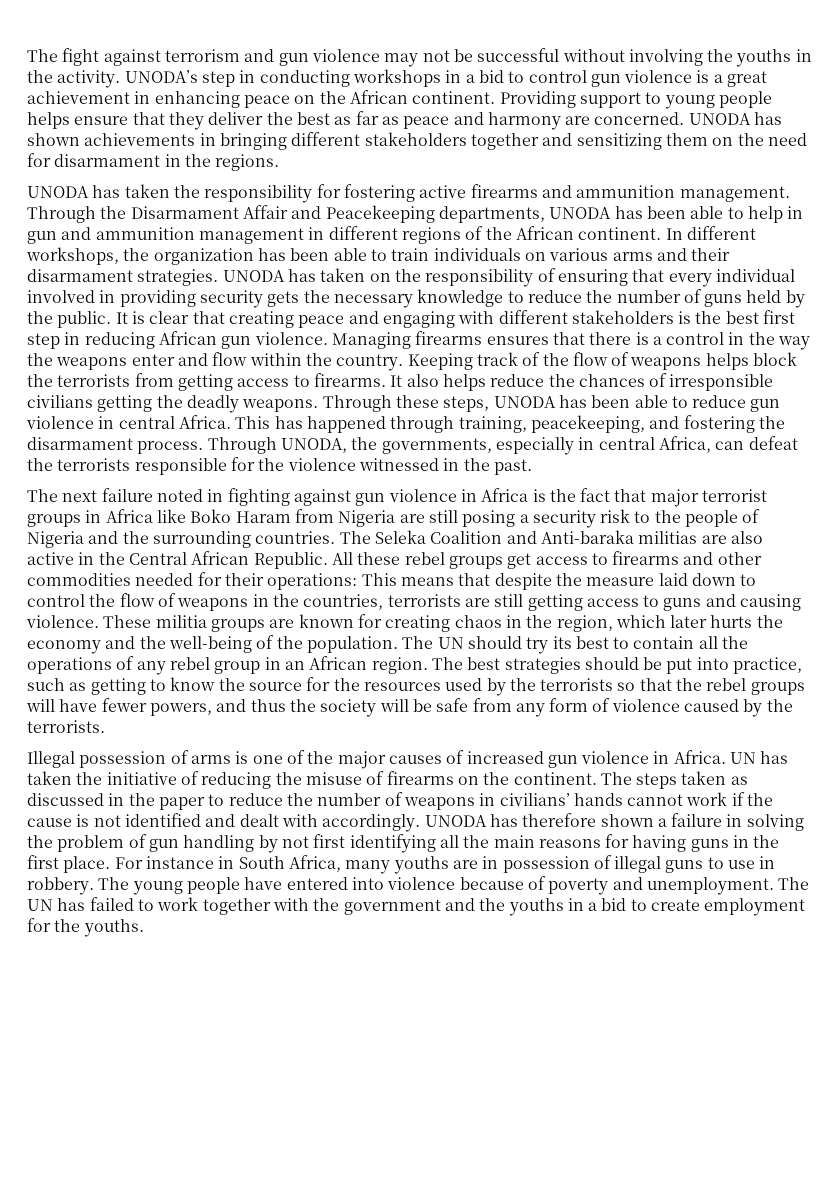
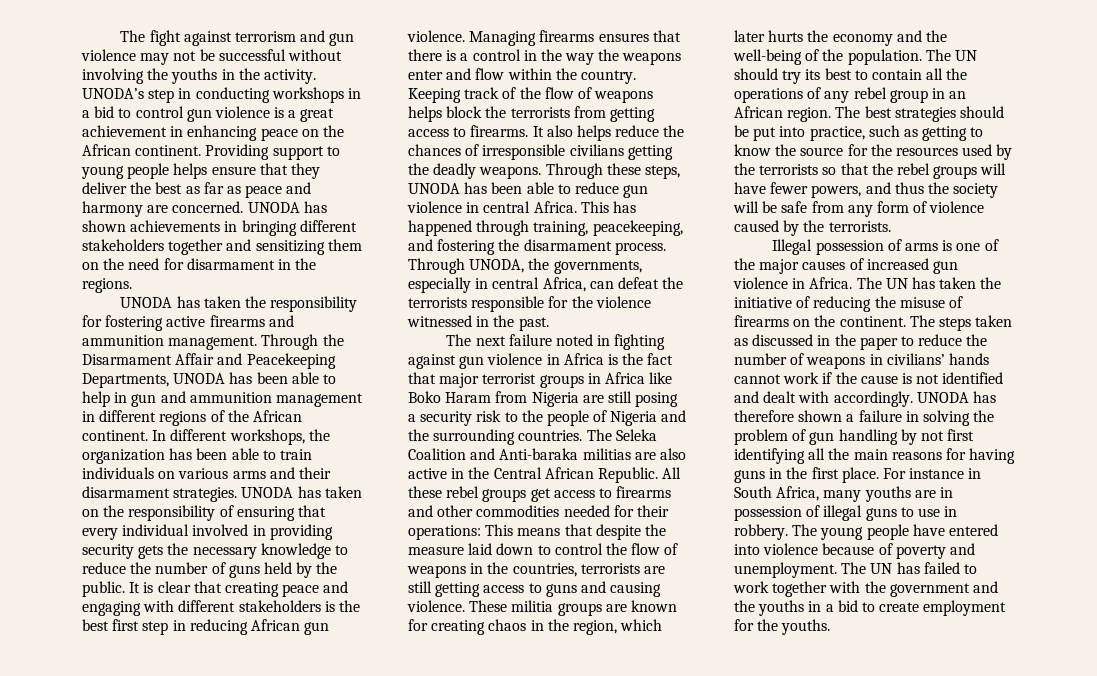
- Through the Disarmament Affair and Peacekeeping departments, UNODA has been able to help in gun and ammunition management in different regions of the African continent.
+ Through the Disarmament Affair and Peacekeeping Departments, UNODA has been able to help in gun and ammunition management in different regions of the African continent.
- UN has taken the initiative of reducing the misuse of firearms on the continent.
+ The UN has taken the initiative of reducing the misuse of firearms on the continent.

